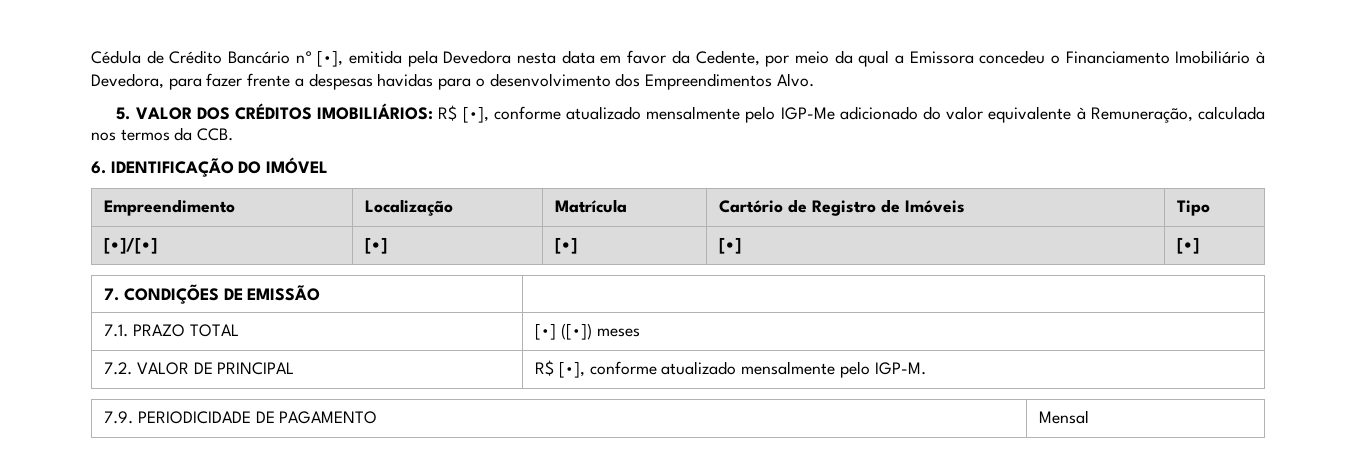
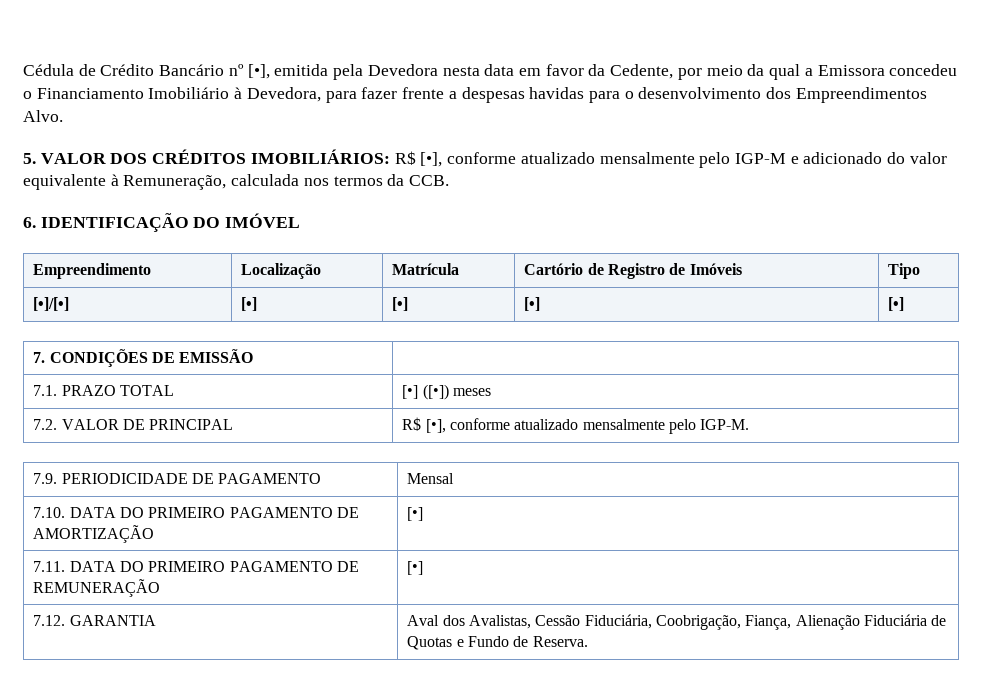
- 5. VALOR DOS CRÉDITOS IMOBILIÁRIOS: R$ [•], conforme atualizado mensalmente pelo IGP-Me adicionado do valor equivalente à Remuneração, calculada nos termos da CCB.
+ 5. VALOR DOS CRÉDITOS IMOBILIÁRIOS: R$ [•], conforme atualizado mensalmente pelo IGP-M e adicionado do valor equivalente à Remuneração, calculada nos termos da CCB.
+ 7.10. DATA DO PRIMEIRO PAGAMENTO DE AMORTIZAÇÃO | [•]
+ 7.11. DATA DO PRIMEIRO PAGAMENTO DE REMUNERAÇÃO | [•]
+ 7.12. GARANTIA | Aval dos Avalistas, Cessão Fiduciária, Coobrigação, Fiança, Alienação Fiduciária de Quotas e Fundo de Reserva.

